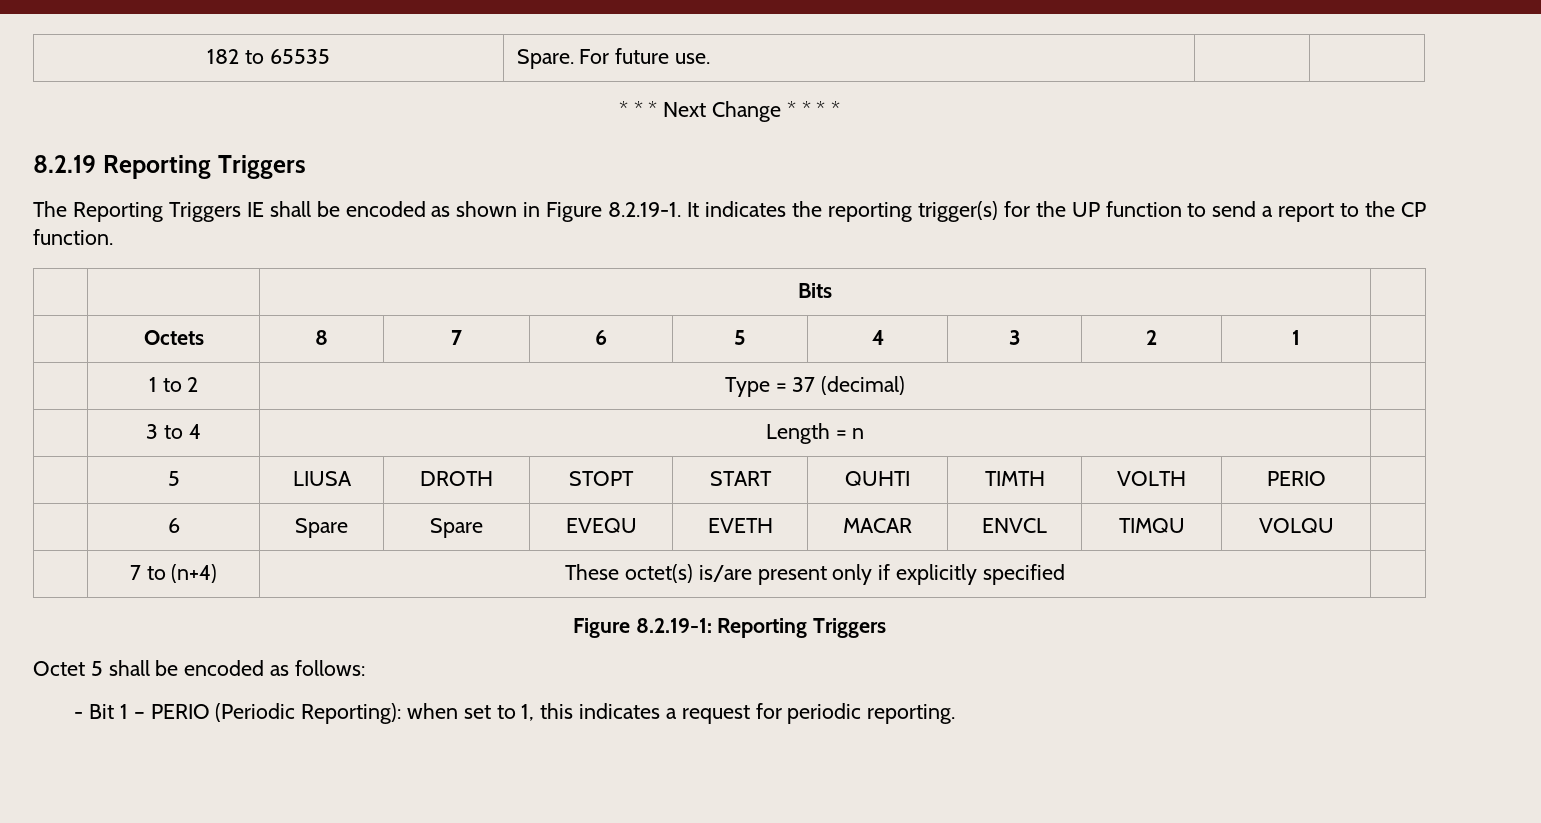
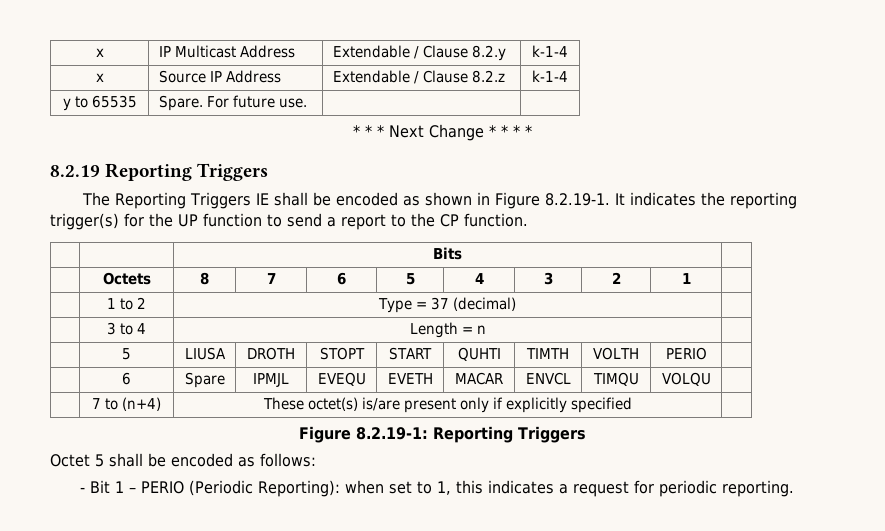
- 182 to 65535 | Spare. For future use. | |
+ x | IP Multicast Address | Extendable / Clause 8.2.y | k-1-4
+ x | Source IP Address | Extendable / Clause 8.2.z | k-1-4
+ y to 65535 | Spare. For future use. | |
- | 6 | Spare | Spare | EVEQU | EVETH | MACAR | ENVCL | TIMQU | VOLQU |
+ | 6 | Spare | IPMJL | EVEQU | EVETH | MACAR | ENVCL | TIMQU | VOLQU |

